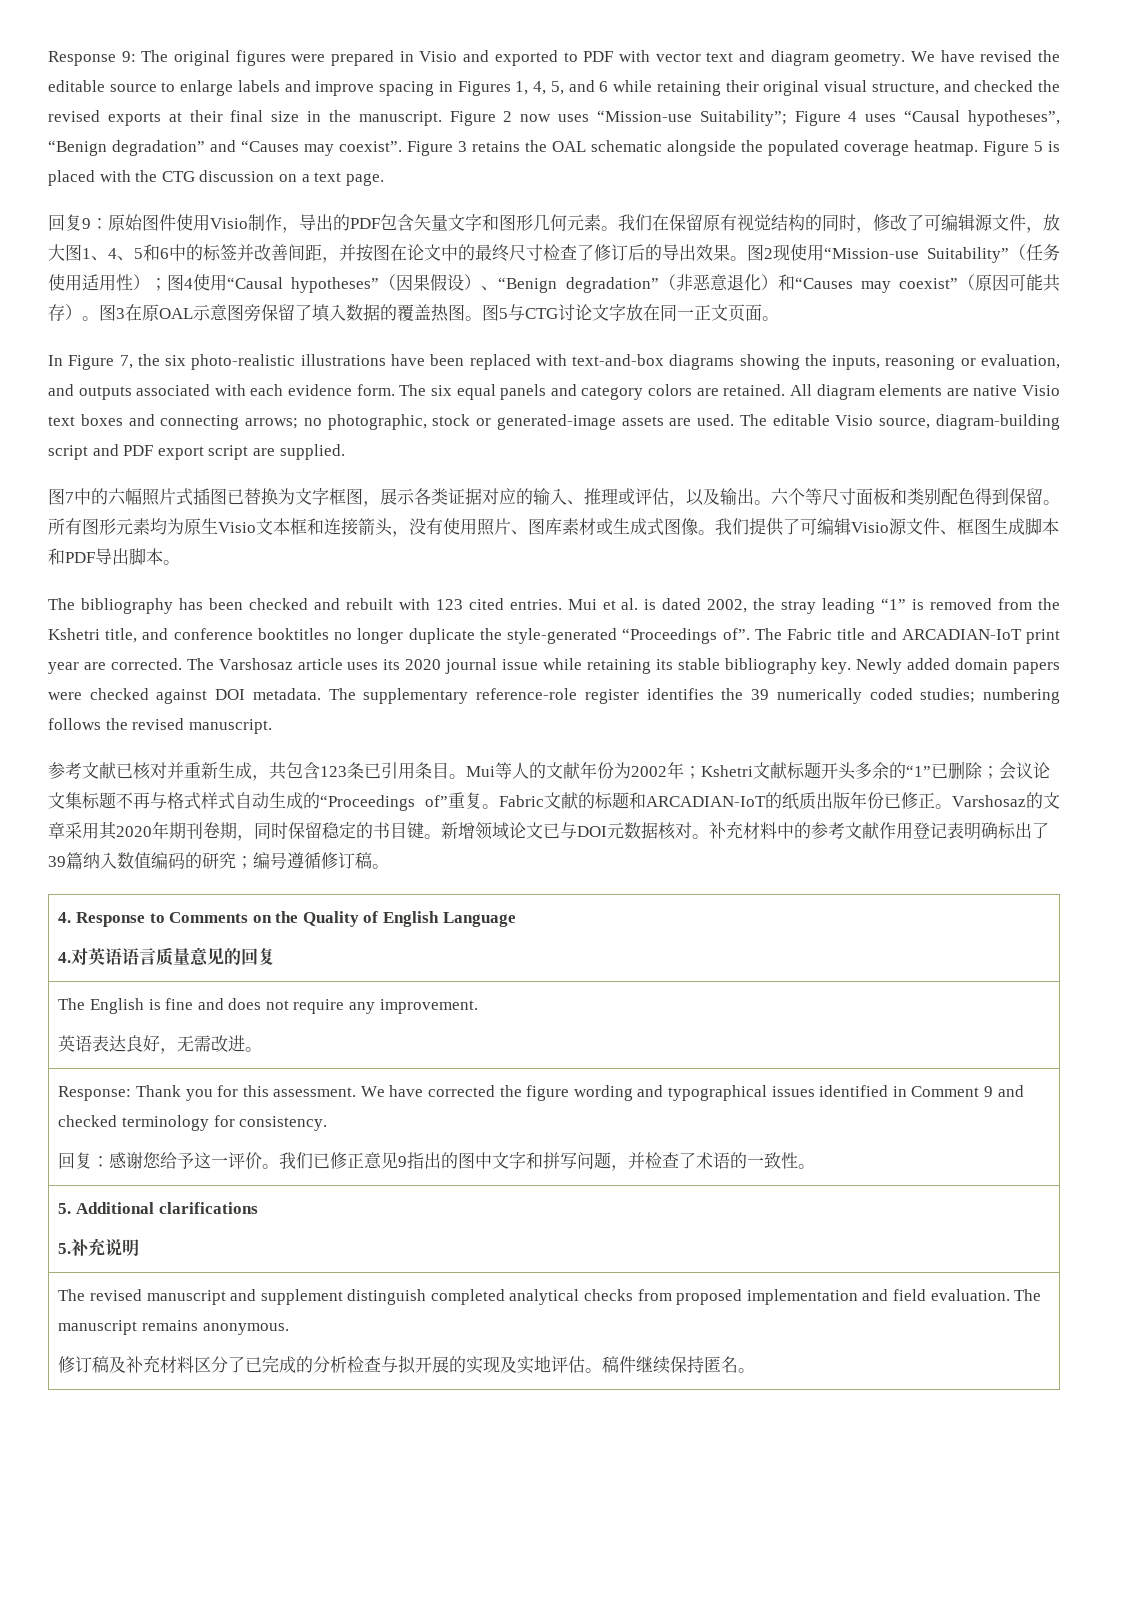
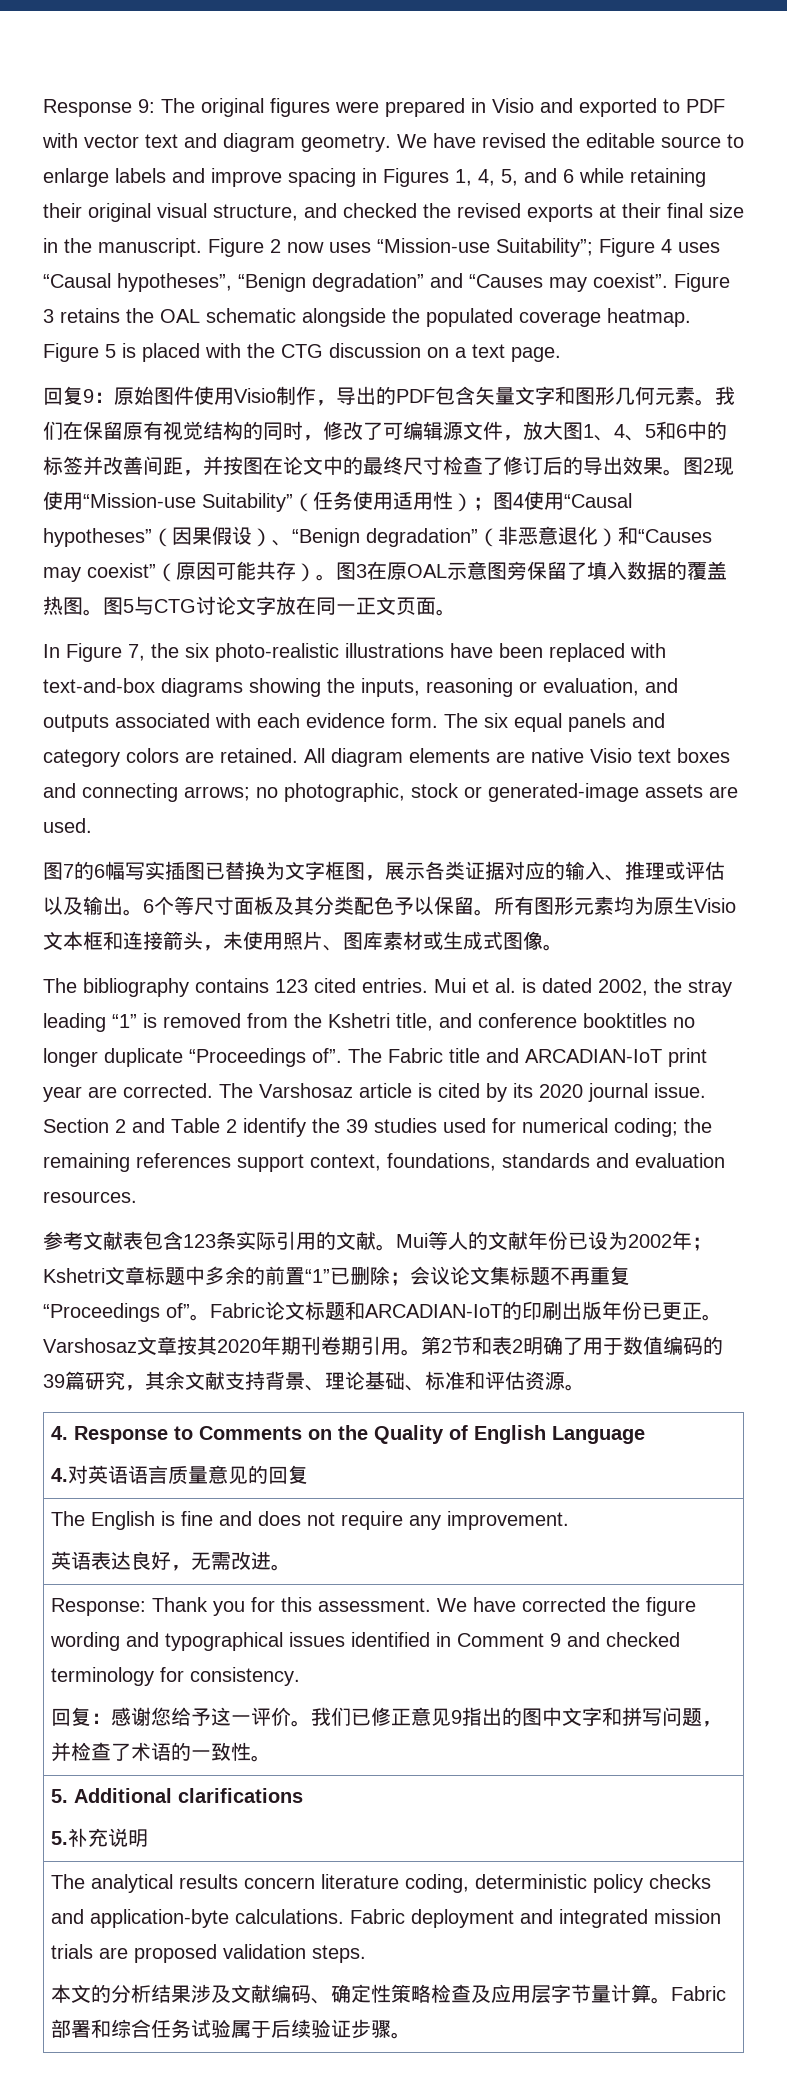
- All diagram elements are native Visio text boxes and connecting arrows; no photographic, stock or generated-image assets are used. The editable Visio source, diagram-building script and PDF export script are supplied.
- 图7中的六幅照片式插图已替换为文字框图，展示各类证据对应的输入、推理或评估，以及输出。
+ All diagram elements are native Visio text boxes and connecting arrows; no photographic, stock or generated-image assets are used.
+ 图7的6幅写实插图已替换为文字框图，展示各类证据对应的输入、推理或评估以及输出。
- 六个等尺寸面板和类别配色得到保留。
+ 6个等尺寸面板及其分类配色予以保留。
- 所有图形元素均为原生Visio文本框和连接箭头，没有使用照片、图库素材或生成式图像。我们提供了可编辑Visio源文件、框图生成脚本和PDF导出脚本。
- The bibliography has been checked and rebuilt with 123 cited entries.
+ 所有图形元素均为原生Visio文本框和连接箭头，未使用照片、图库素材或生成式图像。
+ The bibliography contains 123 cited entries.
- Mui et al. is dated 2002, the stray leading “1” is removed from the Kshetri title, and conference booktitles no longer duplicate the style-generated “Proceedings of”.
+ Mui et al. is dated 2002, the stray leading “1” is removed from the Kshetri title, and conference booktitles no longer duplicate “Proceedings of”.
- The Varshosaz article uses its 2020 journal issue while retaining its stable bibliography key. Newly added domain papers were checked against DOI metadata. The supplementary reference-role register identifies the 39 numerically coded studies; numbering follows the revised manuscript.
- 参考文献已核对并重新生成，共包含123条已引用条目。
+ The Varshosaz article is cited by its 2020 journal issue. Section 2 and Table 2 identify the 39 studies used for numerical coding; the remaining references support context, foundations, standards and evaluation resources.
+ 参考文献表包含123条实际引用的文献。
- Mui等人的文献年份为2002年；Kshetri文献标题开头多余的“1”已删除；会议论文集标题不再与格式样式自动生成的“Proceedings of”重复。Fabric文献的标题和ARCADIAN-IoT的纸质出版年份已修正。
+ Mui等人的文献年份已设为2002年；Kshetri文章标题中多余的前置“1”已删除；会议论文集标题不再重复“Proceedings of”。Fabric论文标题和ARCADIAN-IoT的印刷出版年份已更正。
- Varshosaz的文章采用其2020年期刊卷期，同时保留稳定的书目键。新增领域论文已与DOI元数据核对。补充材料中的参考文献作用登记表明确标出了39篇纳入数值编码的研究；编号遵循修订稿。
+ Varshosaz文章按其2020年期刊卷期引用。第2节和表2明确了用于数值编码的39篇研究，其余文献支持背景、理论基础、标准和评估资源。
- The revised manuscript and supplement distinguish completed analytical checks from proposed implementation and field evaluation. The manuscript remains anonymous.
- 修订稿及补充材料区分了已完成的分析检查与拟开展的实现及实地评估。稿件继续保持匿名。
+ The analytical results concern literature coding, deterministic policy checks and application-byte calculations. Fabric deployment and integrated mission trials are proposed validation steps.
+ 本文的分析结果涉及文献编码、确定性策略检查及应用层字节量计算。Fabric部署和综合任务试验属于后续验证步骤。

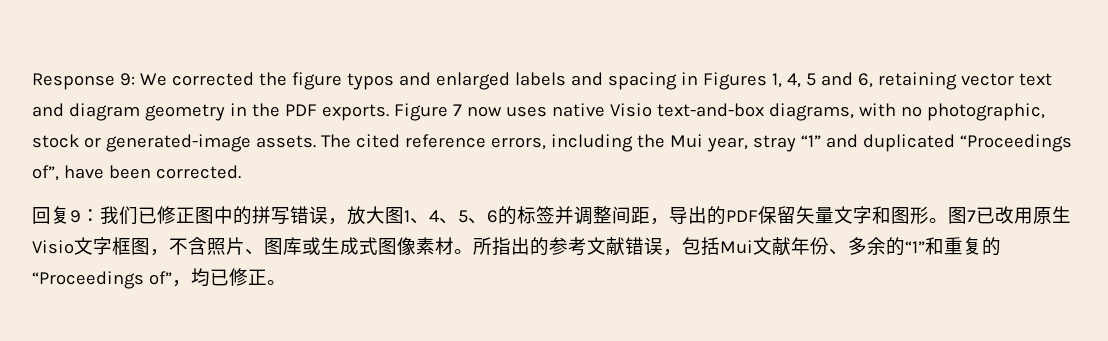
- Response 9: The original figures were prepared in Visio and exported to PDF with vector text and diagram geometry. We have revised the editable source to enlarge labels and improve spacing in Figures 1, 4, 5, and 6 while retaining their original visual structure, and checked the revised exports at their final size in the manuscript. Figure 2 now uses “Mission-use Suitability”; Figure 4 uses “Causal hypotheses”, “Benign degradation” and “Causes may coexist”. Figure 3 retains the OAL schematic alongside the populated coverage heatmap. Figure 5 is placed with the CTG discussion on a text page.
- 回复9：原始图件使用Visio制作，导出的PDF包含矢量文字和图形几何元素。我们在保留原有视觉结构的同时，修改了可编辑源文件，放大图1、4、5和6中的标签并改善间距，并按图在论文中的最终尺寸检查了修订后的导出效果。图2现使用“Mission-use Suitability”（任务使用适用性）；图4使用“Causal hypotheses”（因果假设）、“Benign degradation”（非恶意退化）和“Causes may coexist”（原因可能共存）。图3在原OAL示意图旁保留了填入数据的覆盖热图。图5与CTG讨论文字放在同一正文页面。
- In Figure 7, the six photo-realistic illustrations have been replaced with text-and-box diagrams showing the inputs, reasoning or evaluation, and outputs associated with each evidence form. The six equal panels and category colors are retained. All diagram elements are native Visio text boxes and connecting arrows; no photographic, stock or generated-image assets are used.
- 图7的6幅写实插图已替换为文字框图，展示各类证据对应的输入、推理或评估以及输出。6个等尺寸面板及其分类配色予以保留。所有图形元素均为原生Visio文本框和连接箭头，未使用照片、图库素材或生成式图像。
- The bibliography contains 123 cited entries. Mui et al. is dated 2002, the stray leading “1” is removed from the Kshetri title, and conference booktitles no longer duplicate “Proceedings of”. The Fabric title and ARCADIAN-IoT print year are corrected. The Varshosaz article is cited by its 2020 journal issue. Section 2 and Table 2 identify the 39 studies used for numerical coding; the remaining references support context, foundations, standards and evaluation resources.
- 参考文献表包含123条实际引用的文献。Mui等人的文献年份已设为2002年；Kshetri文章标题中多余的前置“1”已删除；会议论文集标题不再重复“Proceedings of”。Fabric论文标题和ARCADIAN-IoT的印刷出版年份已更正。Varshosaz文章按其2020年期刊卷期引用。第2节和表2明确了用于数值编码的39篇研究，其余文献支持背景、理论基础、标准和评估资源。
- 4. Response to Comments on the Quality of English Language
- 4.对英语语言质量意见的回复
- The English is fine and does not require any improvement.
- 英语表达良好，无需改进。
- Response: Thank you for this assessment. We have corrected the figure wording and typographical issues identified in Comment 9 and checked terminology for consistency.
- 回复：感谢您给予这一评价。我们已修正意见9指出的图中文字和拼写问题，并检查了术语的一致性。
- 5. Additional clarifications
- 5.补充说明
- The analytical results concern literature coding, deterministic policy checks and application-byte calculations. Fabric deployment and integrated mission trials are proposed validation steps.
- 本文的分析结果涉及文献编码、确定性策略检查及应用层字节量计算。Fabric部署和综合任务试验属于后续验证步骤。
+ Response 9: We corrected the figure typos and enlarged labels and spacing in Figures 1, 4, 5 and 6, retaining vector text and diagram geometry in the PDF exports. Figure 7 now uses native Visio text-and-box diagrams, with no photographic, stock or generated-image assets. The cited reference errors, including the Mui year, stray “1” and duplicated “Proceedings of”, have been corrected.
+ 回复9：我们已修正图中的拼写错误，放大图1、4、5、6的标签并调整间距，导出的PDF保留矢量文字和图形。图7已改用原生Visio文字框图，不含照片、图库或生成式图像素材。所指出的参考文献错误，包括Mui文献年份、多余的“1”和重复的“Proceedings of”，均已修正。

